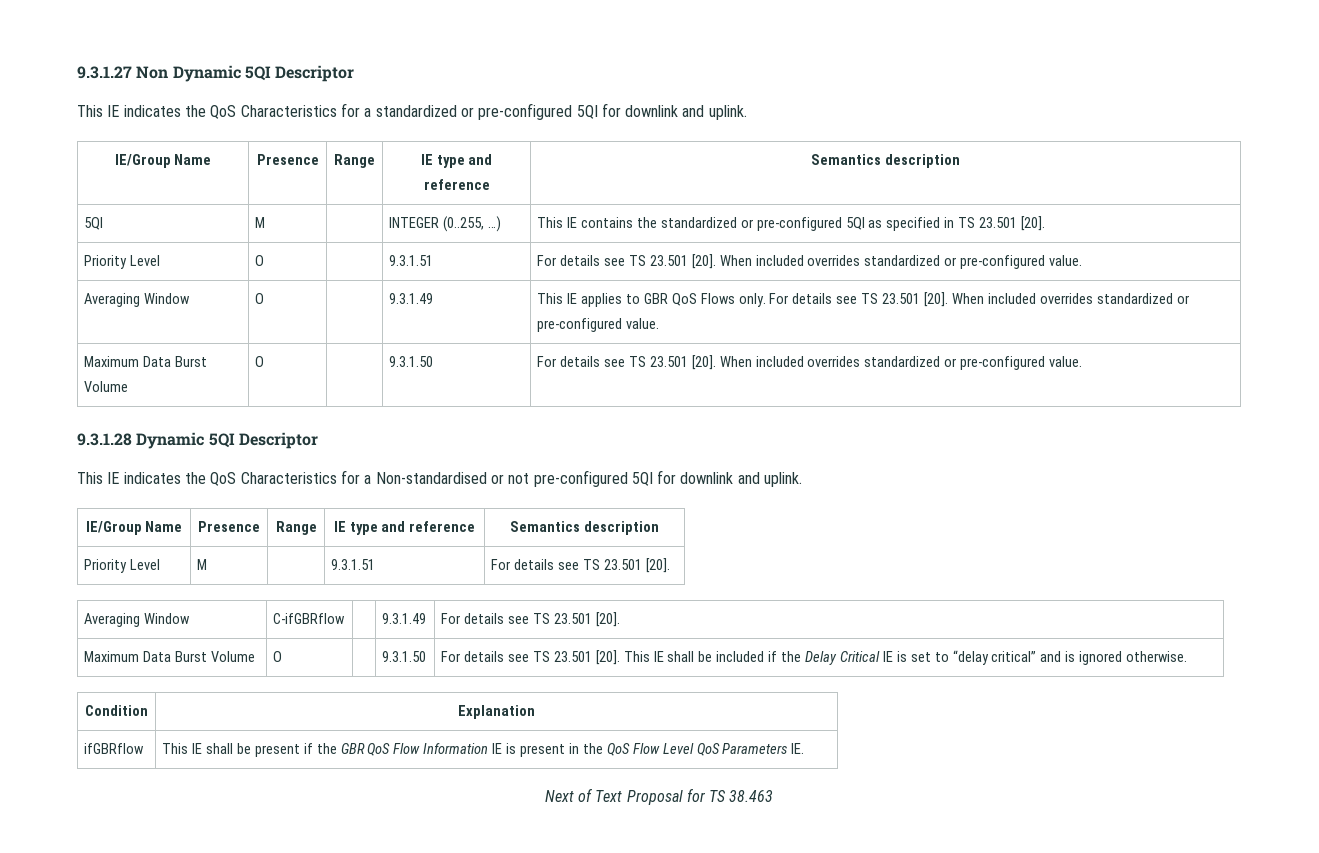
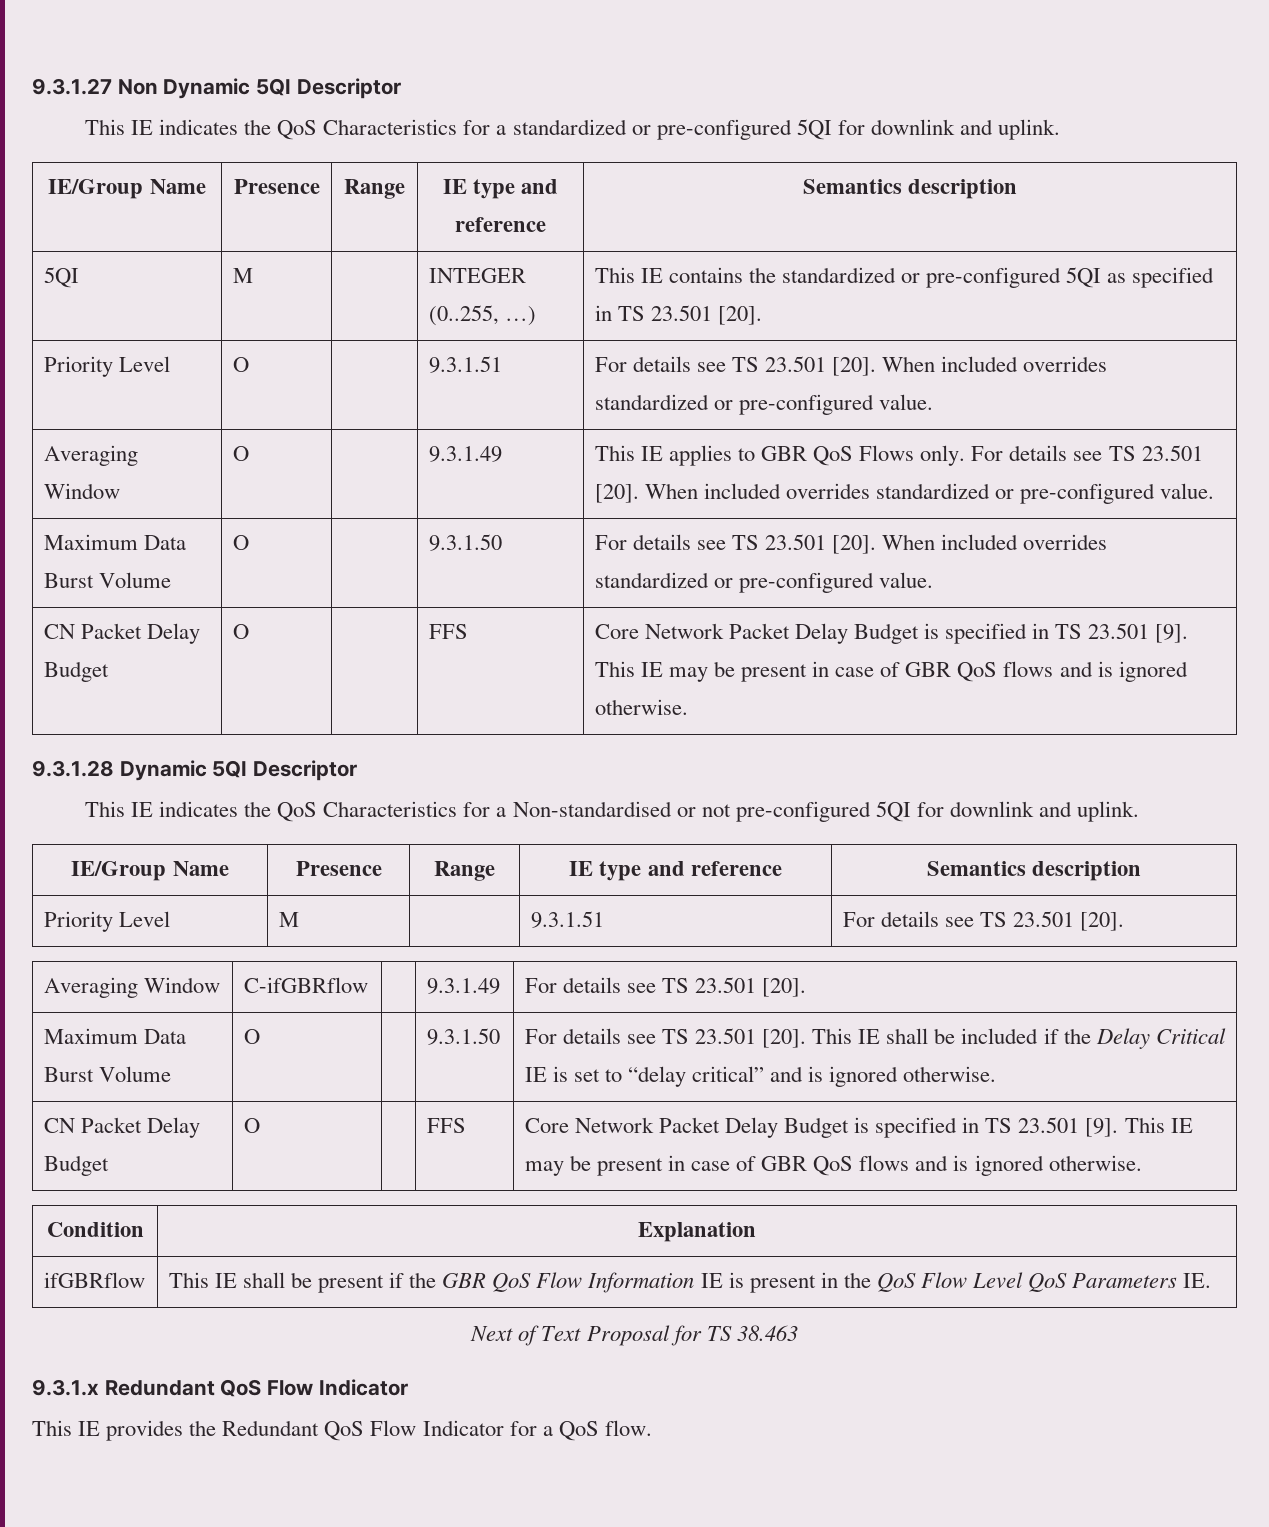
  Maximum Data Burst Volume | O | | 9.3.1.50 | For details see TS 23.501 [20]. When included overrides standardized or pre-configured value.
+ CN Packet Delay Budget | O | | FFS | Core Network Packet Delay Budget is specified in TS 23.501 [9]. This IE may be present in case of GBR QoS flows and is ignored otherwise.
  Maximum Data Burst Volume | O | | 9.3.1.50 | For details see TS 23.501 [20]. This IE shall be included if the Delay Critical IE is set to “delay critical” and is ignored otherwise.
+ CN Packet Delay Budget | O | | FFS | Core Network Packet Delay Budget is specified in TS 23.501 [9]. This IE may be present in case of GBR QoS flows and is ignored otherwise.
+ 9.3.1.x Redundant QoS Flow Indicator
+ This IE provides the Redundant QoS Flow Indicator for a QoS flow.

